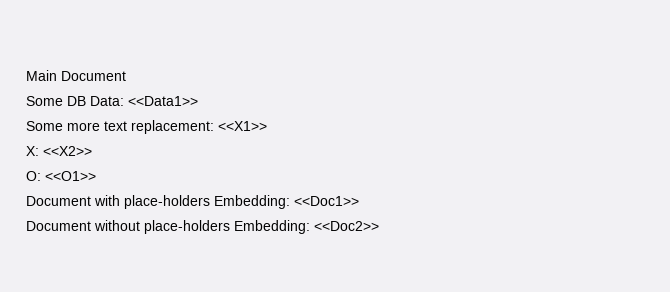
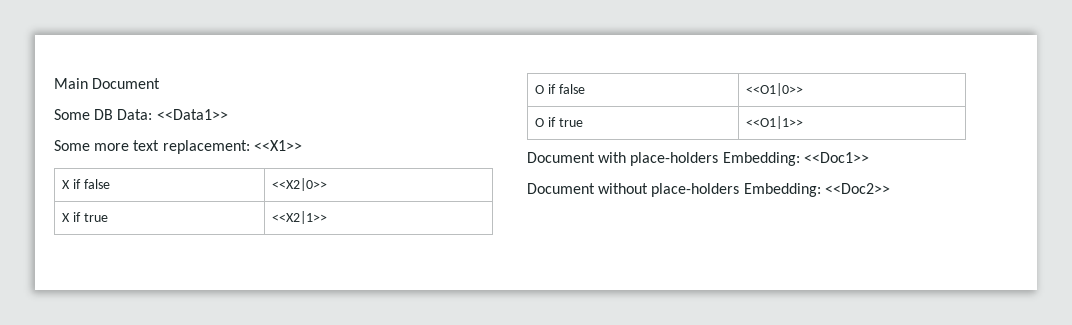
- X: <<X2>>
- O: <<O1>>
+ X if false | <<X2|0>>
+ X if true | <<X2|1>>
+ O if false | <<O1|0>>
+ O if true | <<O1|1>>

